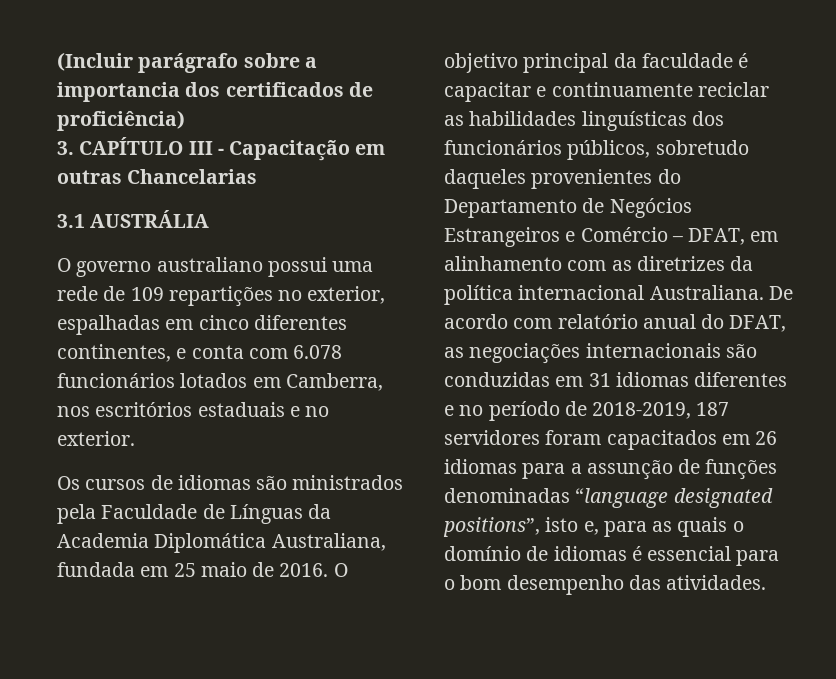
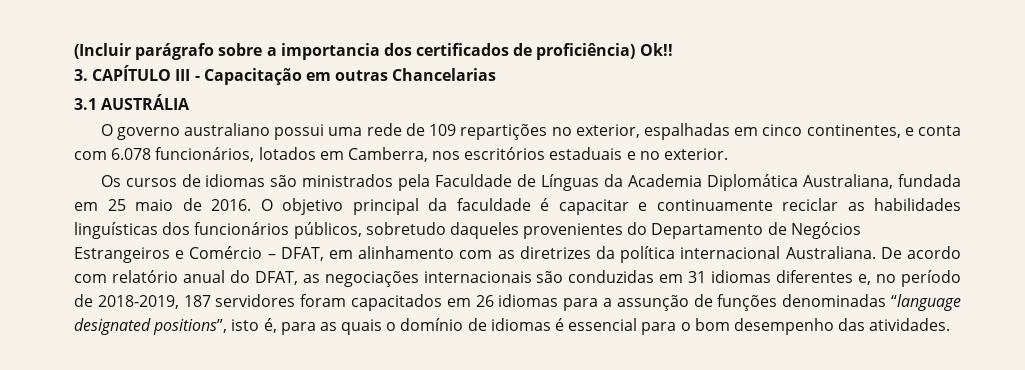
- (Incluir parágrafo sobre a importancia dos certificados de proficiência)
+ (Incluir parágrafo sobre a importancia dos certificados de proficiência) Ok!!
- O governo australiano possui uma rede de 109 repartições no exterior, espalhadas em cinco diferentes continentes, e conta com 6.078 funcionários lotados em Camberra, nos escritórios estaduais e no exterior.
+ O governo australiano possui uma rede de 109 repartições no exterior, espalhadas em cinco continentes, e conta com 6.078 funcionários, lotados em Camberra, nos escritórios estaduais e no exterior.
- De acordo com relatório anual do DFAT, as negociações internacionais são conduzidas em 31 idiomas diferentes e no período de 2018-2019, 187 servidores foram capacitados em 26 idiomas para a assunção de funções denominadas “language designated positions”, isto e, para as quais o domínio de idiomas é essencial para o bom desempenho das atividades.
+ De acordo com relatório anual do DFAT, as negociações internacionais são conduzidas em 31 idiomas diferentes e, no período de 2018-2019, 187 servidores foram capacitados em 26 idiomas para a assunção de funções denominadas “language designated positions”, isto é, para as quais o domínio de idiomas é essencial para o bom desempenho das atividades.

